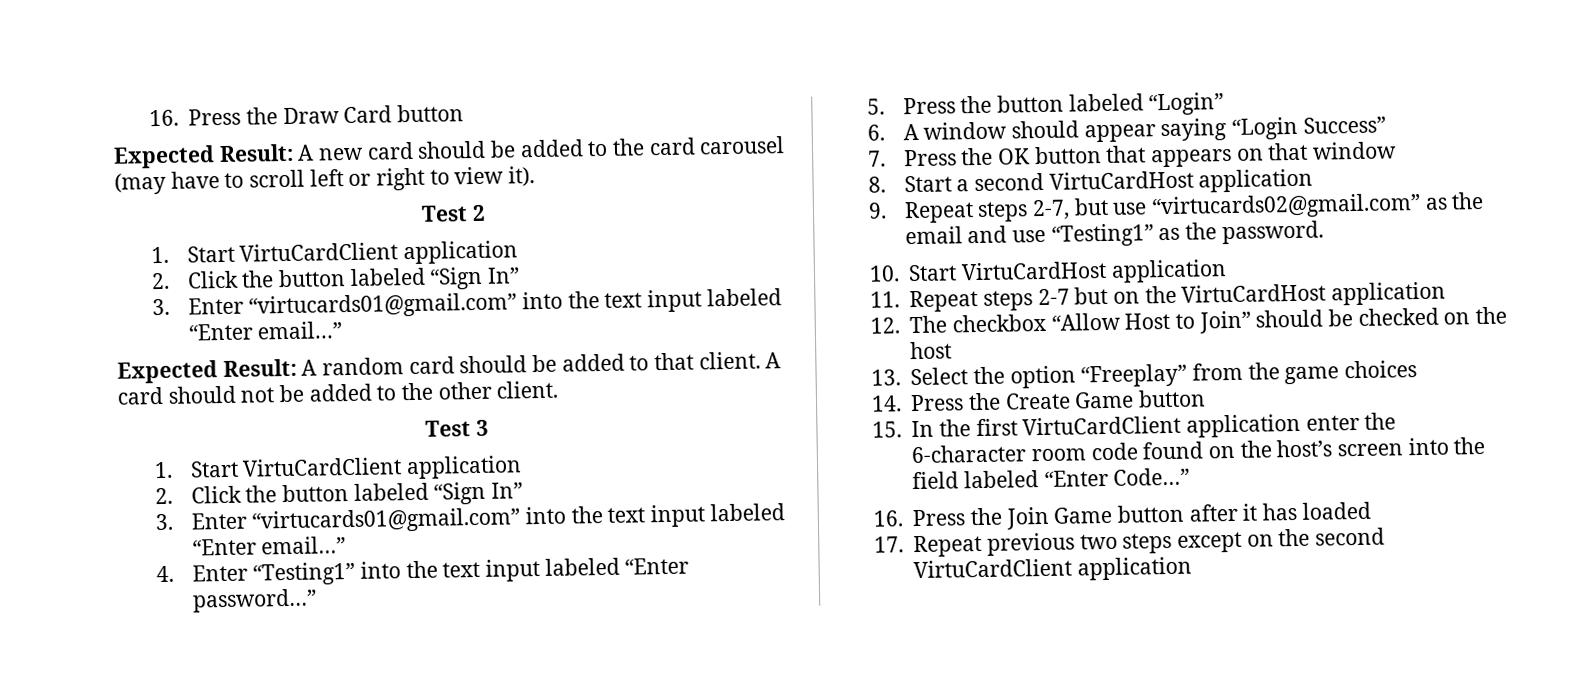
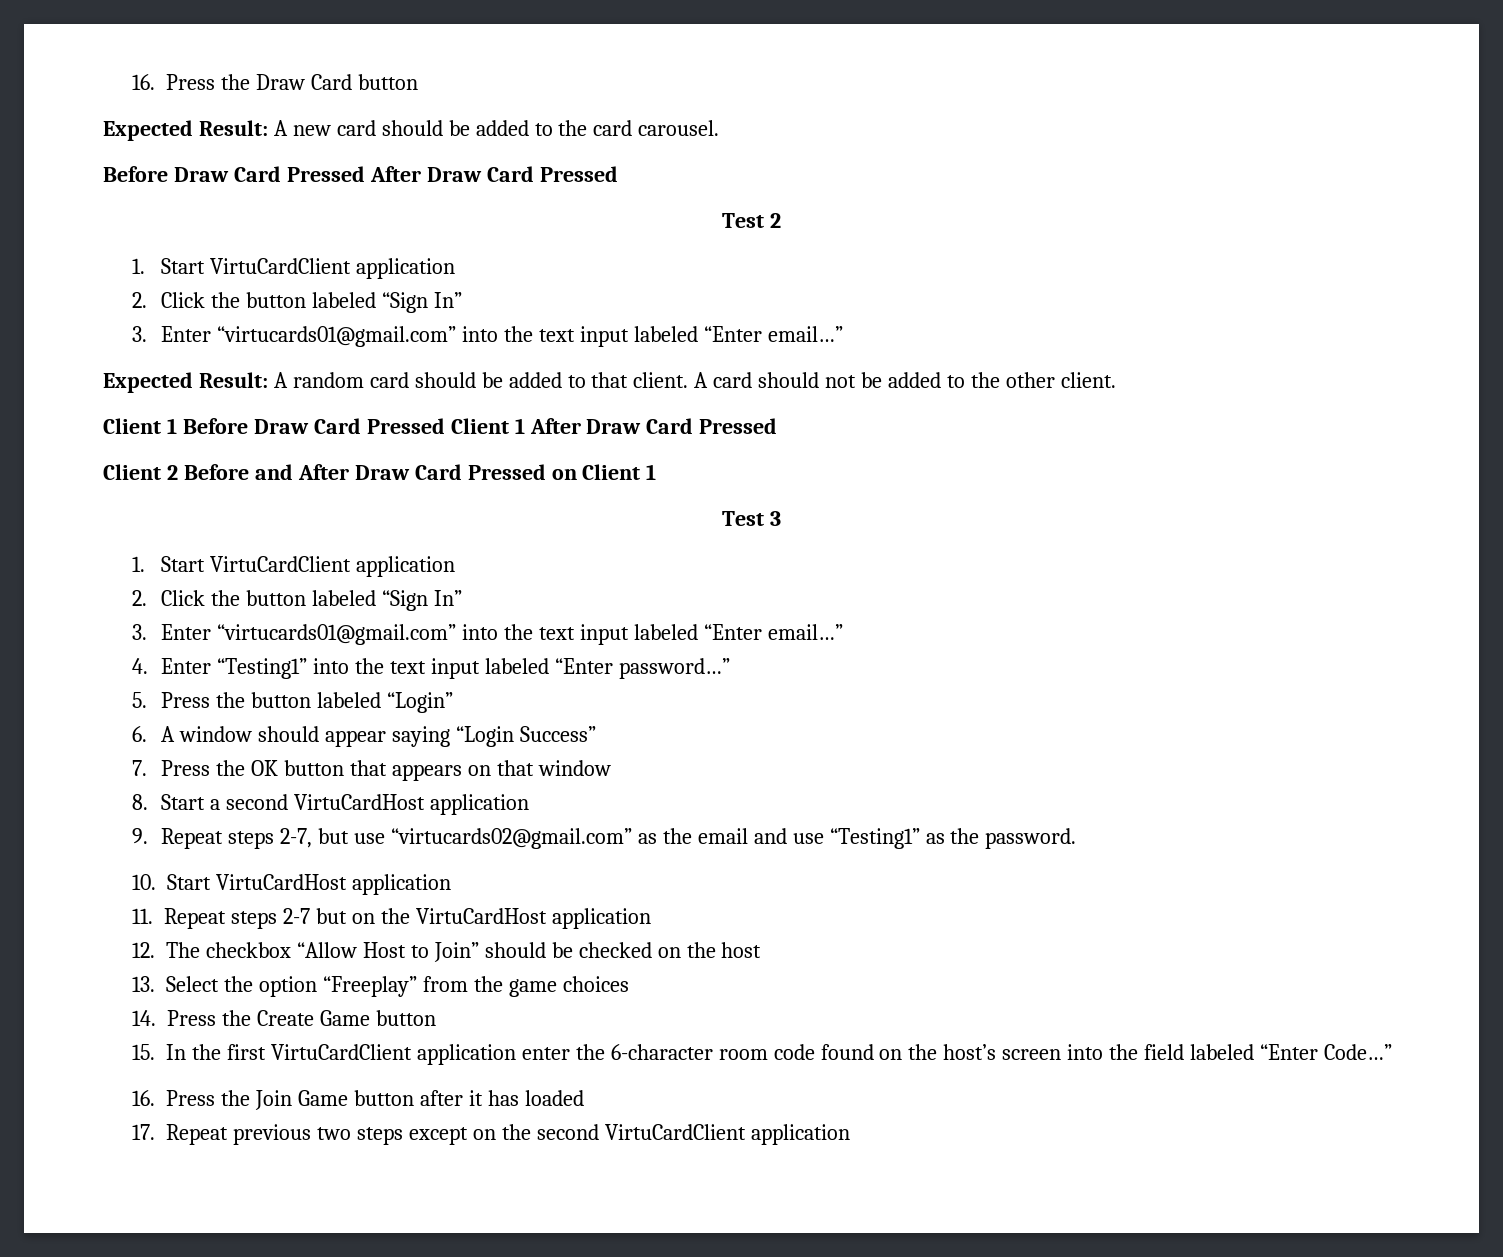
- Expected Result: A new card should be added to the card carousel (may have to scroll left or right to view it).
+ Expected Result: A new card should be added to the card carousel.
+ Before Draw Card Pressed After Draw Card Pressed
+ Client 1 Before Draw Card Pressed Client 1 After Draw Card Pressed
+ Client 2 Before and After Draw Card Pressed on Client 1

